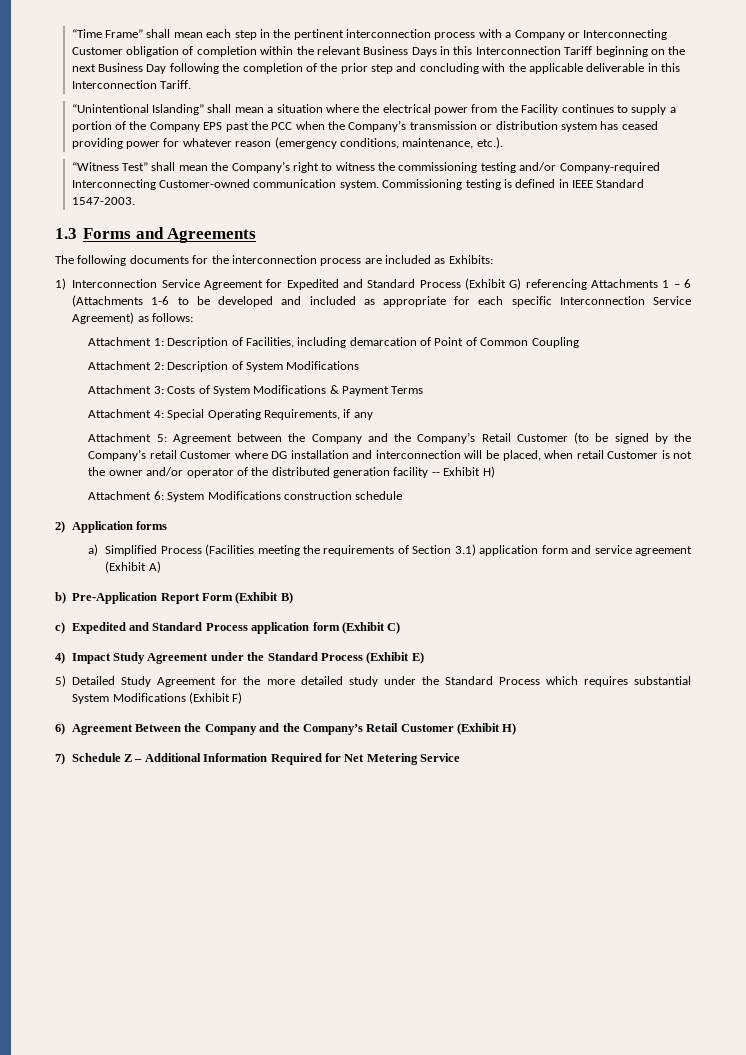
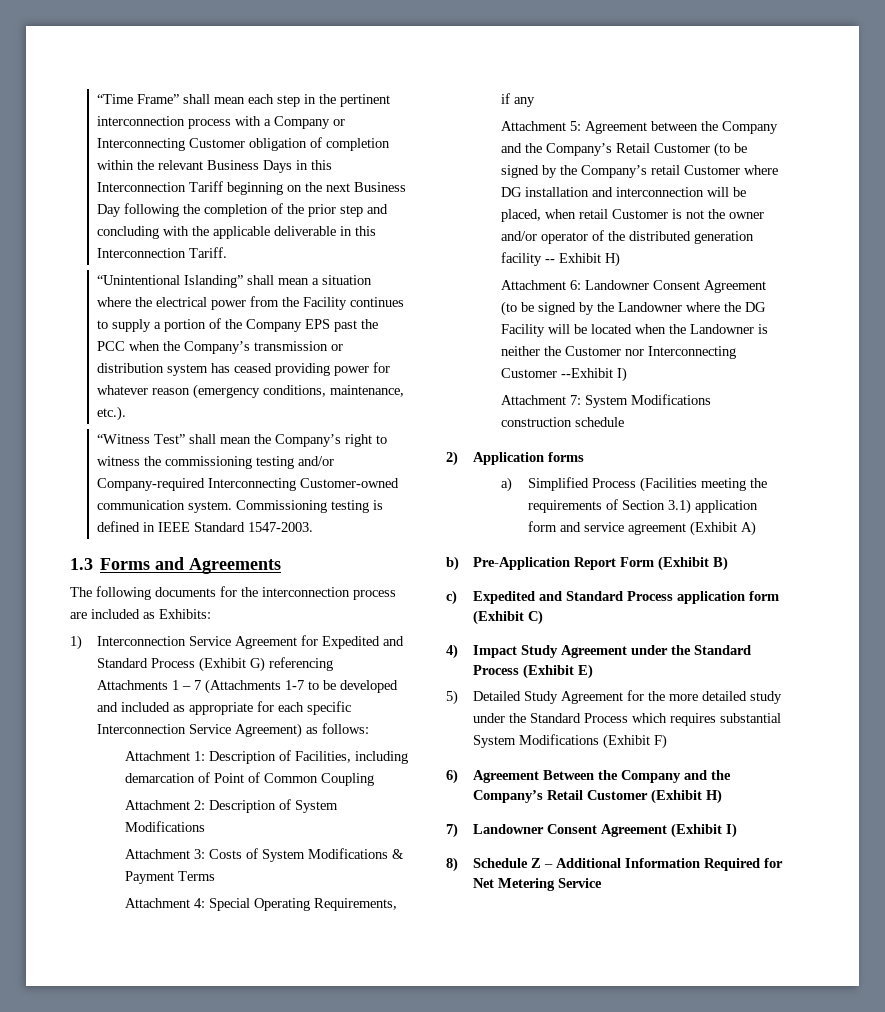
- 1) Interconnection Service Agreement for Expedited and Standard Process (Exhibit G) referencing Attachments 1 – 6 (Attachments 1-6 to be developed and included as appropriate for each specific Interconnection Service Agreement) as follows:
+ 1) Interconnection Service Agreement for Expedited and Standard Process (Exhibit G) referencing Attachments 1 – 7 (Attachments 1-7 to be developed and included as appropriate for each specific Interconnection Service Agreement) as follows:
- Attachment 6: System Modifications construction schedule
+ Attachment 6: Landowner Consent Agreement (to be signed by the Landowner where the DG Facility will be located when the Landowner is neither the Customer nor Interconnecting Customer --Exhibit I)
+ Attachment 7: System Modifications construction schedule
- 7) Schedule Z – Additional Information Required for Net Metering Service
+ 7) Landowner Consent Agreement (Exhibit I)
+ 8) Schedule Z – Additional Information Required for Net Metering Service

